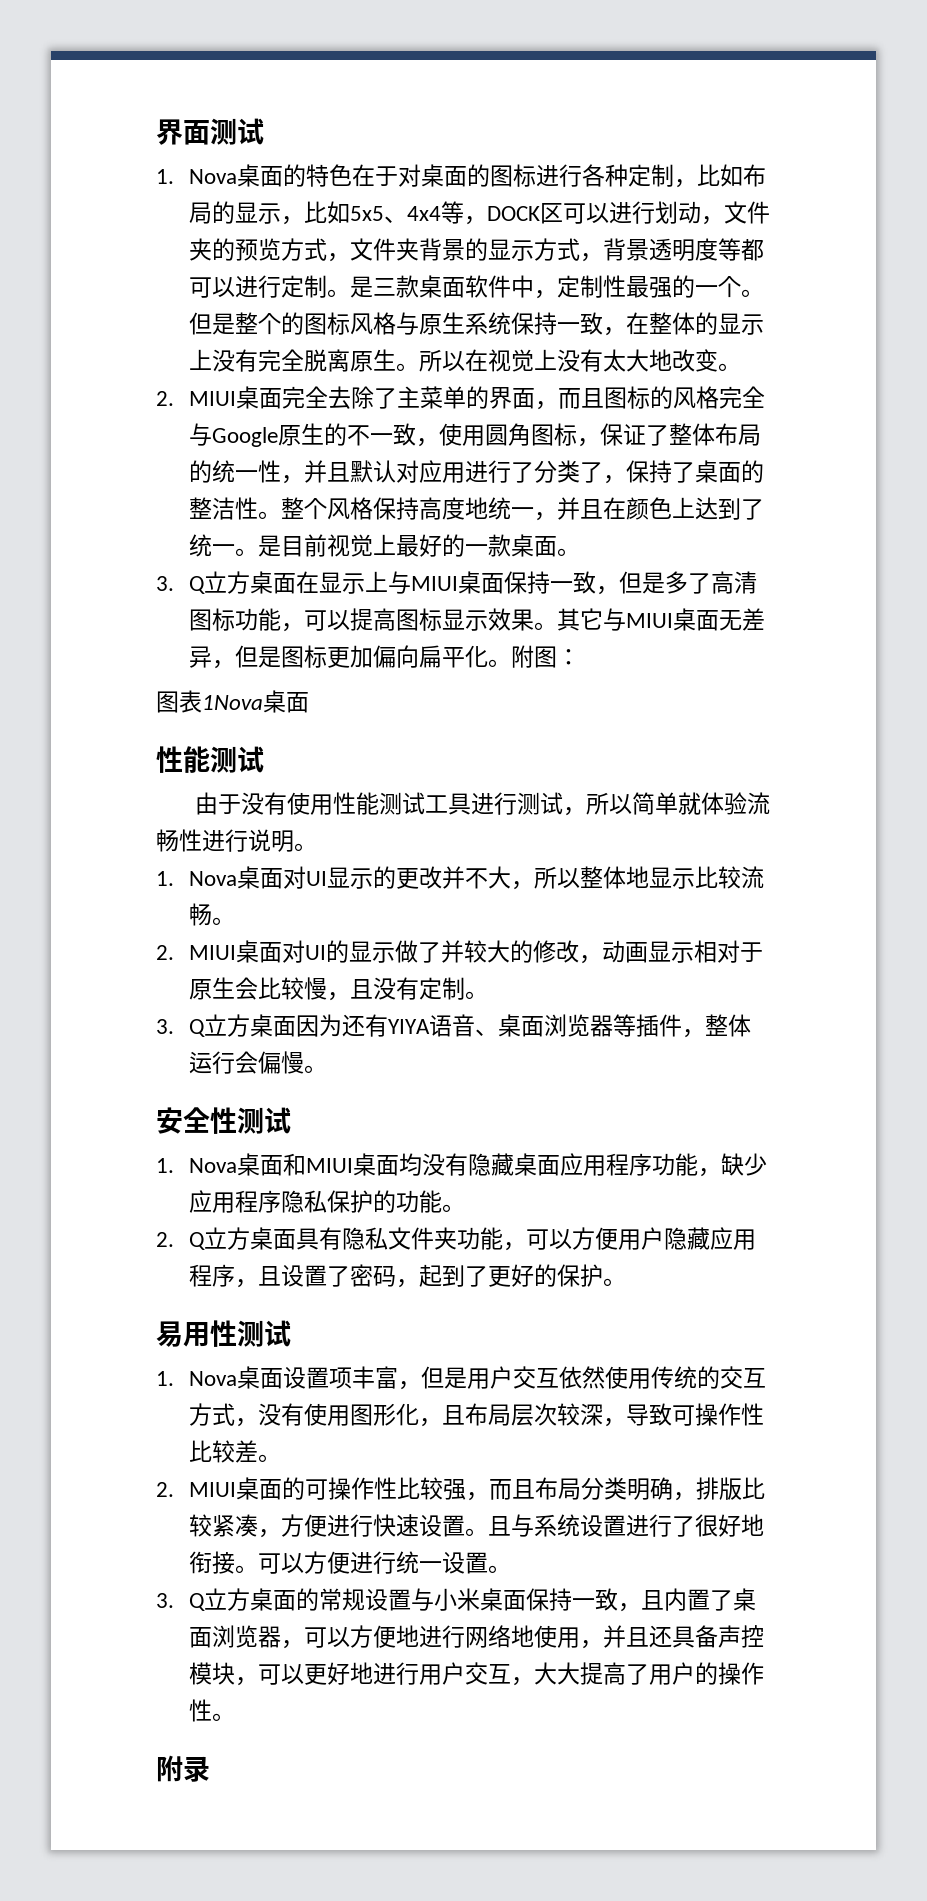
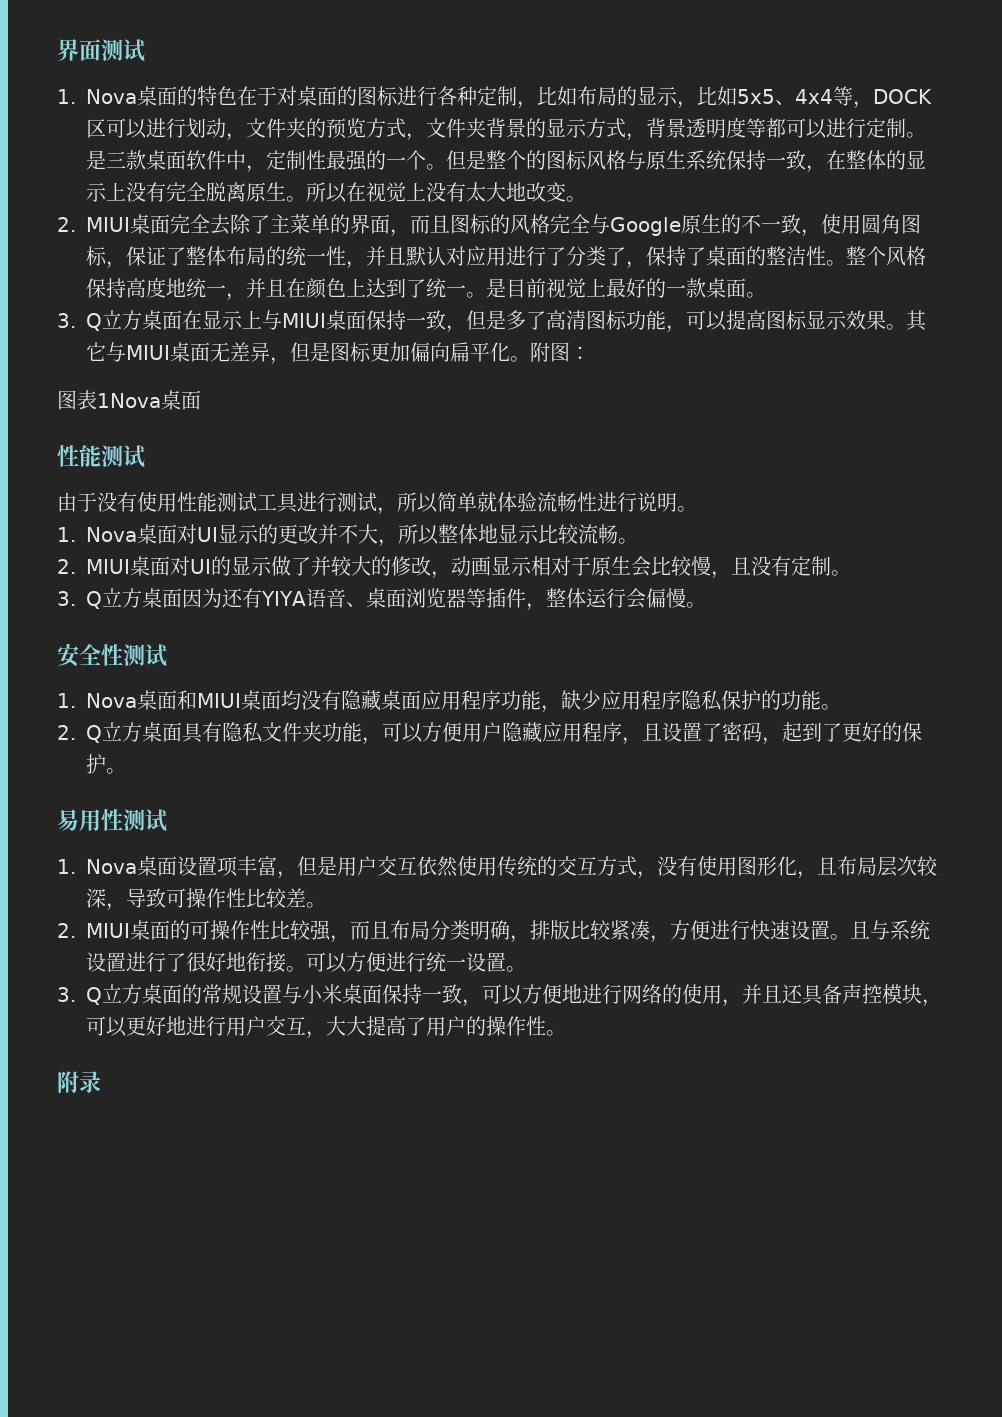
- 3. Q立方桌面的常规设置与小米桌面保持一致，且内置了桌面浏览器，可以方便地进行网络地使用，并且还具备声控模块，可以更好地进行用户交互，大大提高了用户的操作性。
+ 3. Q立方桌面的常规设置与小米桌面保持一致，可以方便地进行网络的使用，并且还具备声控模块，可以更好地进行用户交互，大大提高了用户的操作性。

